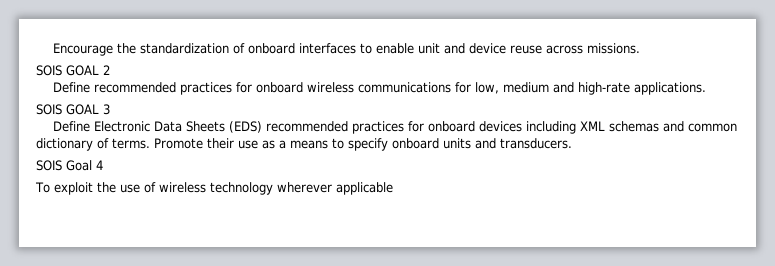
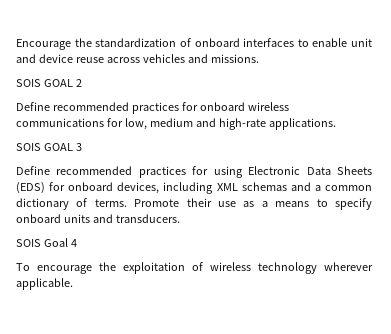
- Encourage the standardization of onboard interfaces to enable unit and device reuse across missions.
+ Encourage the standardization of onboard interfaces to enable unit and device reuse across vehicles and missions.
- Define Electronic Data Sheets (EDS) recommended practices for onboard devices including XML schemas and common dictionary of terms.
+ Define recommended practices for using Electronic Data Sheets (EDS) for onboard devices, including XML schemas and a common dictionary of terms.
- To exploit the use of wireless technology wherever applicable
+ To encourage the exploitation of wireless technology wherever applicable.

